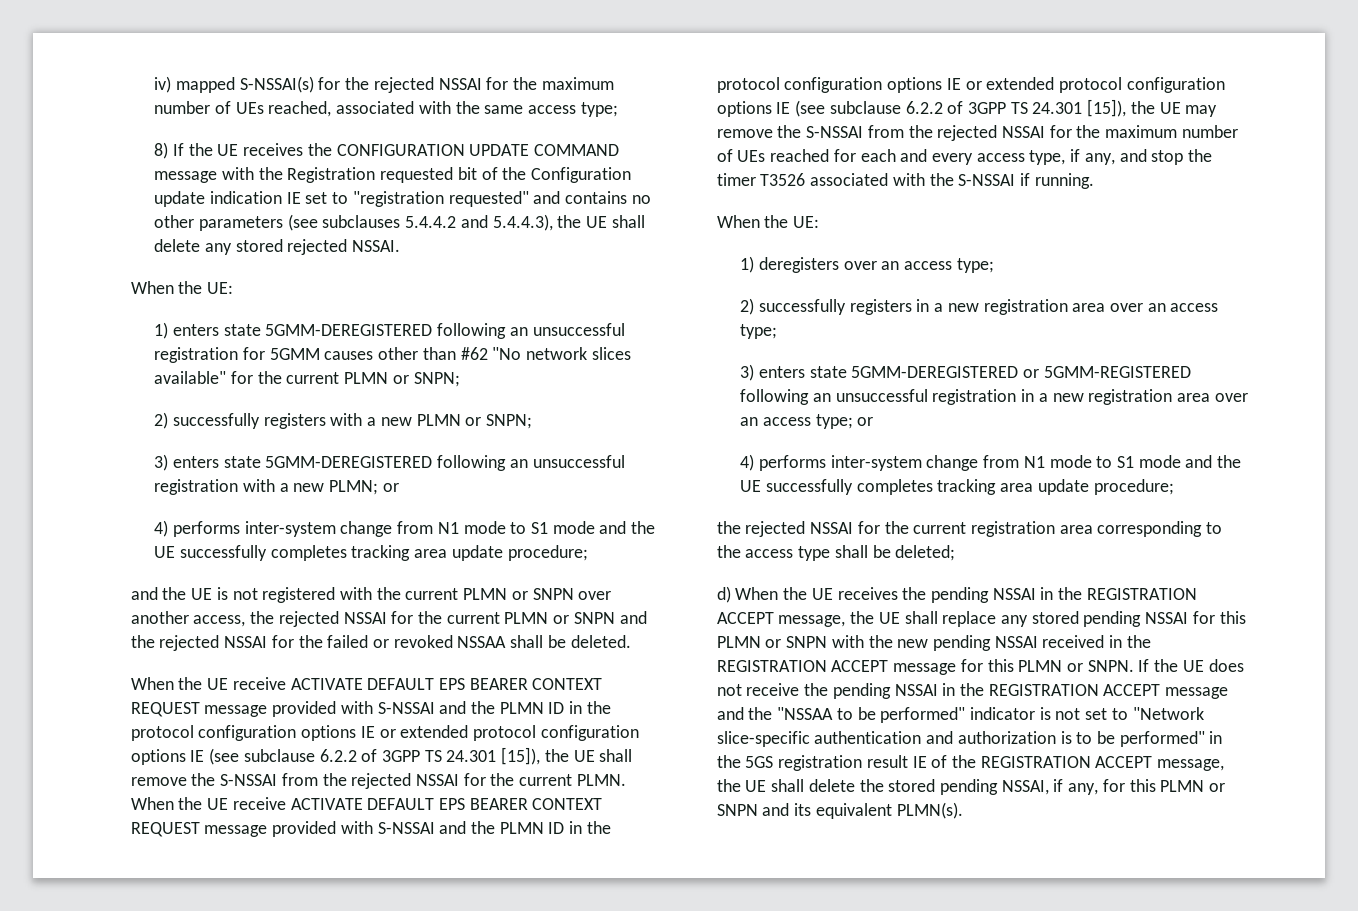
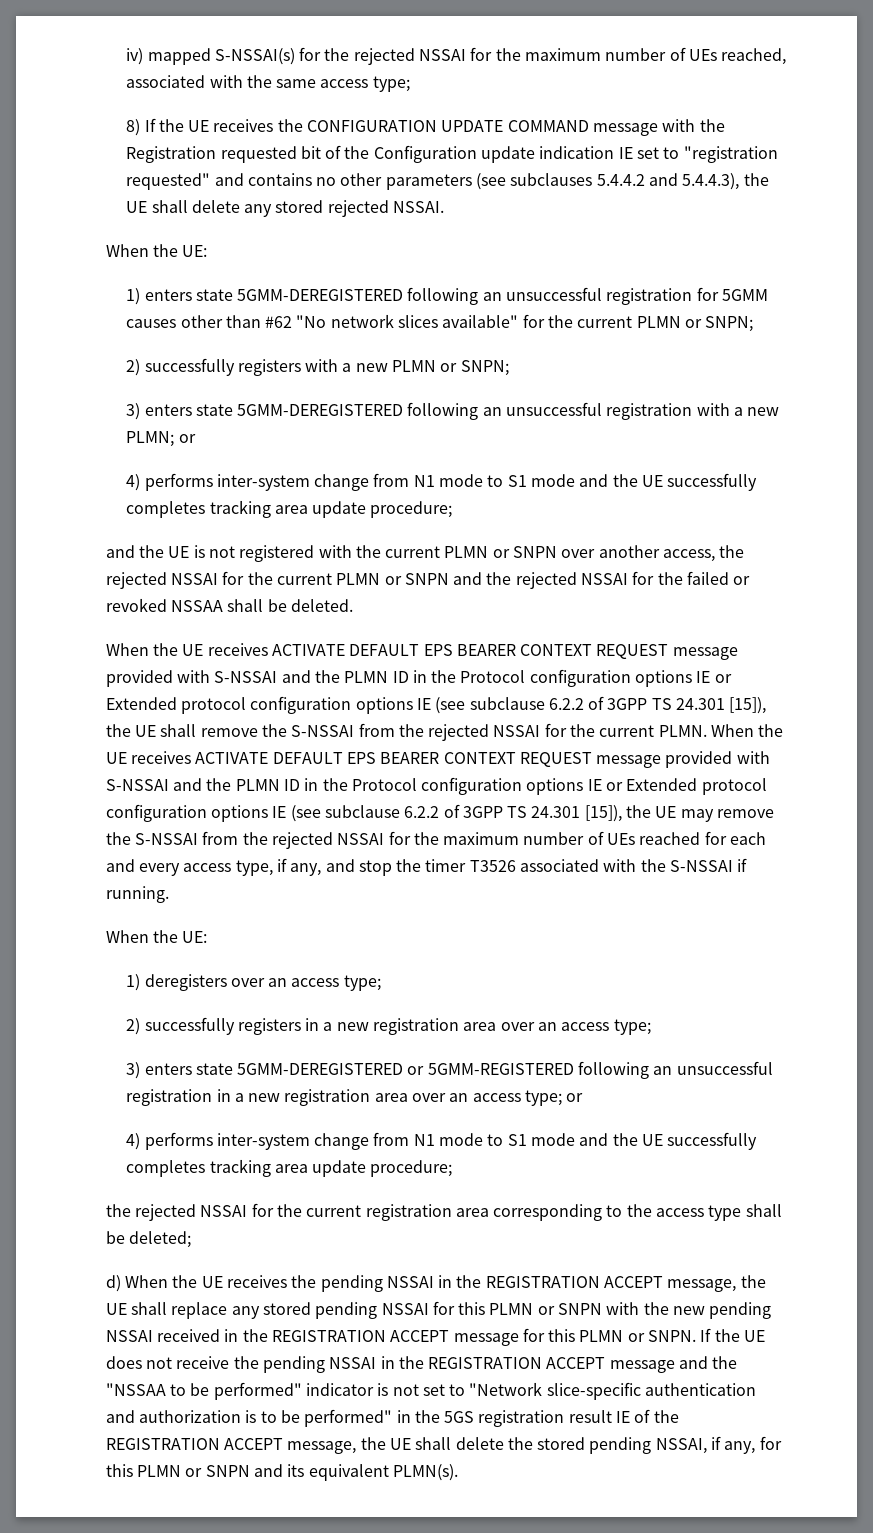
- When the UE receive ACTIVATE DEFAULT EPS BEARER CONTEXT REQUEST message provided with S-NSSAI and the PLMN ID in the protocol configuration options IE or extended protocol configuration options IE (see subclause 6.2.2 of 3GPP TS 24.301 [15]), the UE shall remove the S-NSSAI from the rejected NSSAI for the current PLMN.
+ When the UE receives ACTIVATE DEFAULT EPS BEARER CONTEXT REQUEST message provided with S-NSSAI and the PLMN ID in the Protocol configuration options IE or Extended protocol configuration options IE (see subclause 6.2.2 of 3GPP TS 24.301 [15]), the UE shall remove the S-NSSAI from the rejected NSSAI for the current PLMN.
- When the UE receive ACTIVATE DEFAULT EPS BEARER CONTEXT REQUEST message provided with S-NSSAI and the PLMN ID in the protocol configuration options IE or extended protocol configuration options IE (see subclause 6.2.2 of 3GPP TS 24.301 [15]), the UE may remove the S-NSSAI from the rejected NSSAI for the maximum number of UEs reached for each and every access type, if any, and stop the timer T3526 associated with the S-NSSAI if running.
+ When the UE receives ACTIVATE DEFAULT EPS BEARER CONTEXT REQUEST message provided with S-NSSAI and the PLMN ID in the Protocol configuration options IE or Extended protocol configuration options IE (see subclause 6.2.2 of 3GPP TS 24.301 [15]), the UE may remove the S-NSSAI from the rejected NSSAI for the maximum number of UEs reached for each and every access type, if any, and stop the timer T3526 associated with the S-NSSAI if running.

